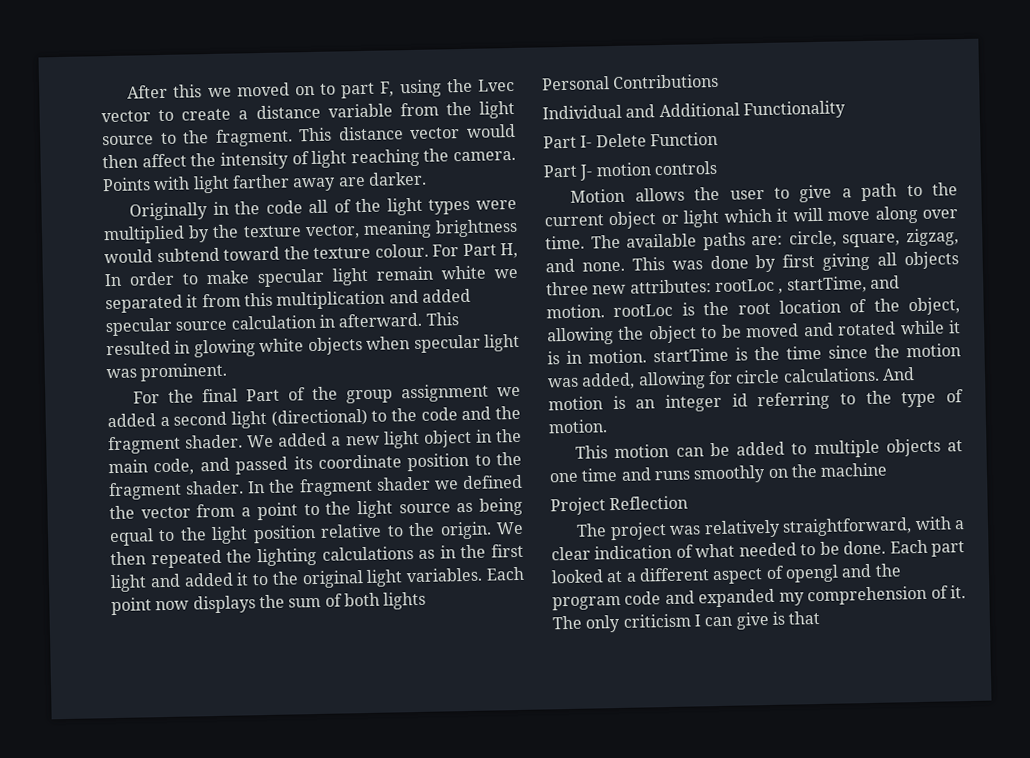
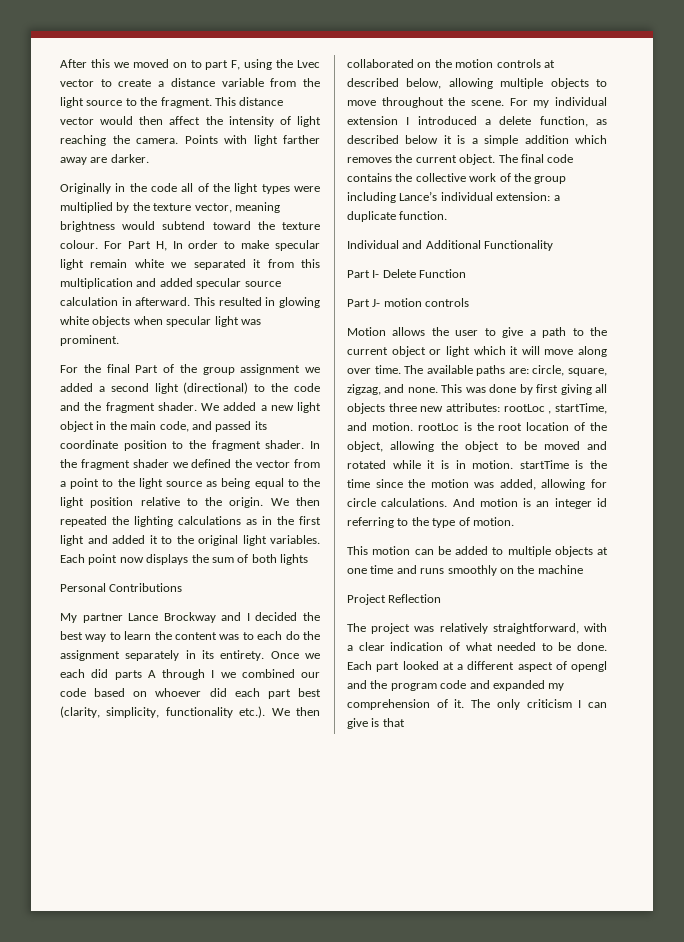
+ My partner Lance Brockway and I decided the best way to learn the content was to each do the assignment separately in its entirety. Once we each did parts A through I we combined our code based on whoever did each part best (clarity, simplicity, functionality etc.). We then collaborated on the motion controls at described below, allowing multiple objects to move throughout the scene. For my individual extension I introduced a delete function, as described below it is a simple addition which removes the current object. The final code contains the collective work of the group including Lance’s individual extension: a duplicate function.

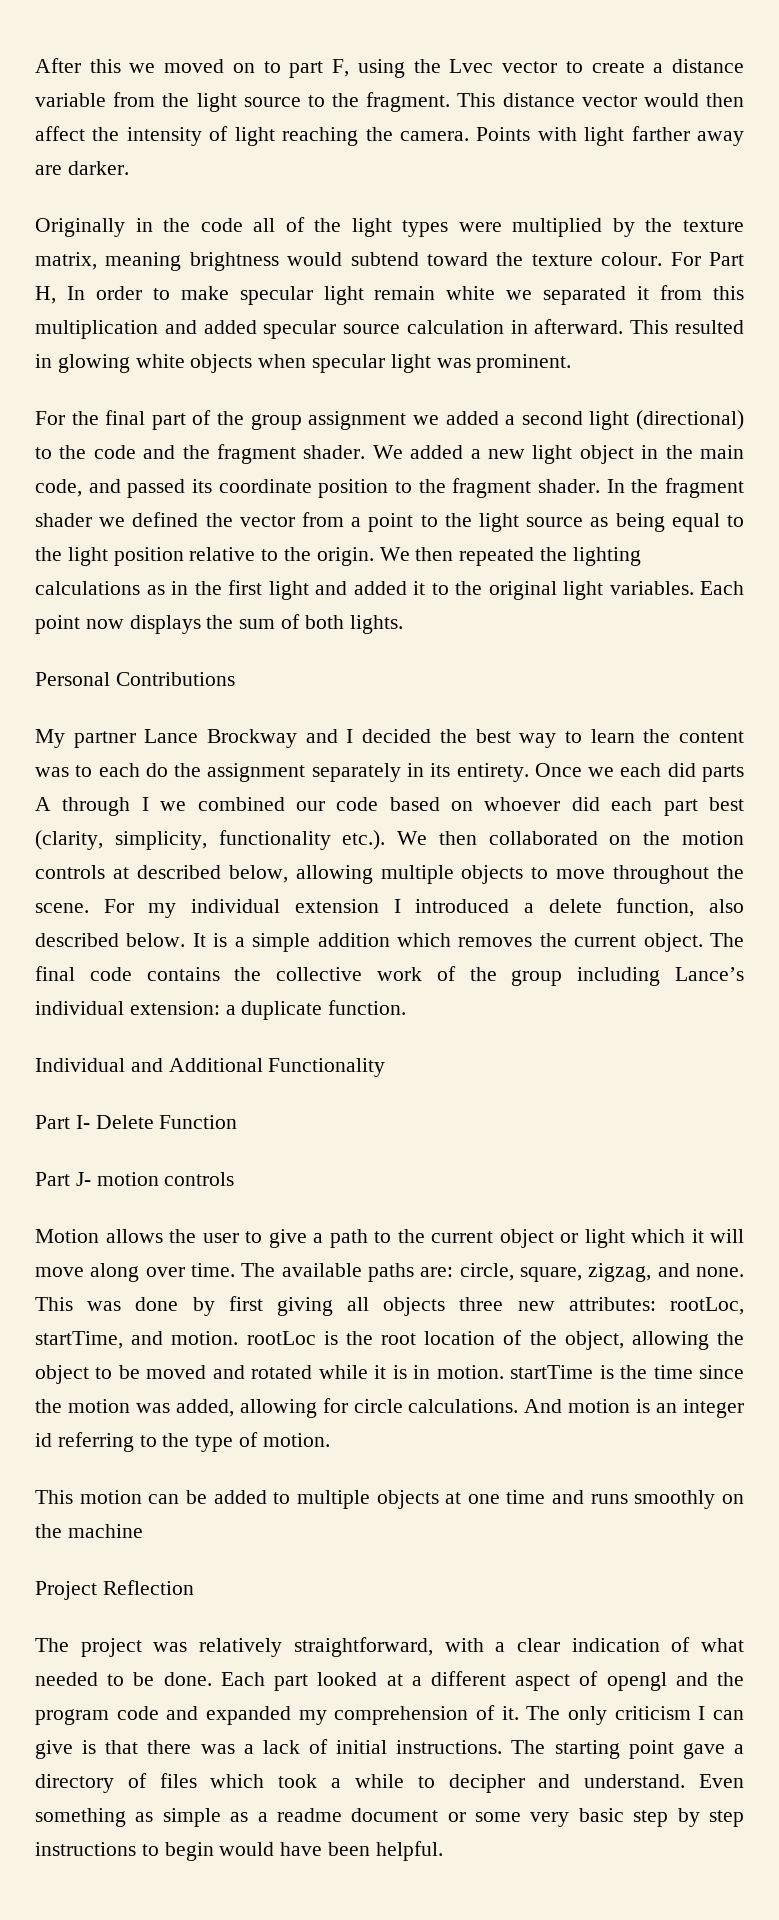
- Originally in the code all of the light types were multiplied by the texture vector, meaning brightness would subtend toward the texture colour.
+ Originally in the code all of the light types were multiplied by the texture matrix, meaning brightness would subtend toward the texture colour.
- For the final Part of the group assignment we added a second light (directional) to the code and the fragment shader.
+ For the final part of the group assignment we added a second light (directional) to the code and the fragment shader.
- Each point now displays the sum of both lights
+ Each point now displays the sum of both lights.
- For my individual extension I introduced a delete function, as described below it is a simple addition which removes the current object.
+ For my individual extension I introduced a delete function, also described below. It is a simple addition which removes the current object.
- This was done by first giving all objects three new attributes: rootLoc , startTime, and motion. rootLoc is the root location of the object, allowing the object to be moved and rotated while it is in motion. startTime is the time since the motion was added, allowing for circle calculations.
+ This was done by first giving all objects three new attributes: rootLoc, startTime, and motion. rootLoc is the root location of the object, allowing the object to be moved and rotated while it is in motion. startTime is the time since the motion was added, allowing for circle calculations.
- The only criticism I can give is that
+ The only criticism I can give is that there was a lack of initial instructions. The starting point gave a directory of files which took a while to decipher and understand. Even something as simple as a readme document or some very basic step by step instructions to begin would have been helpful.

